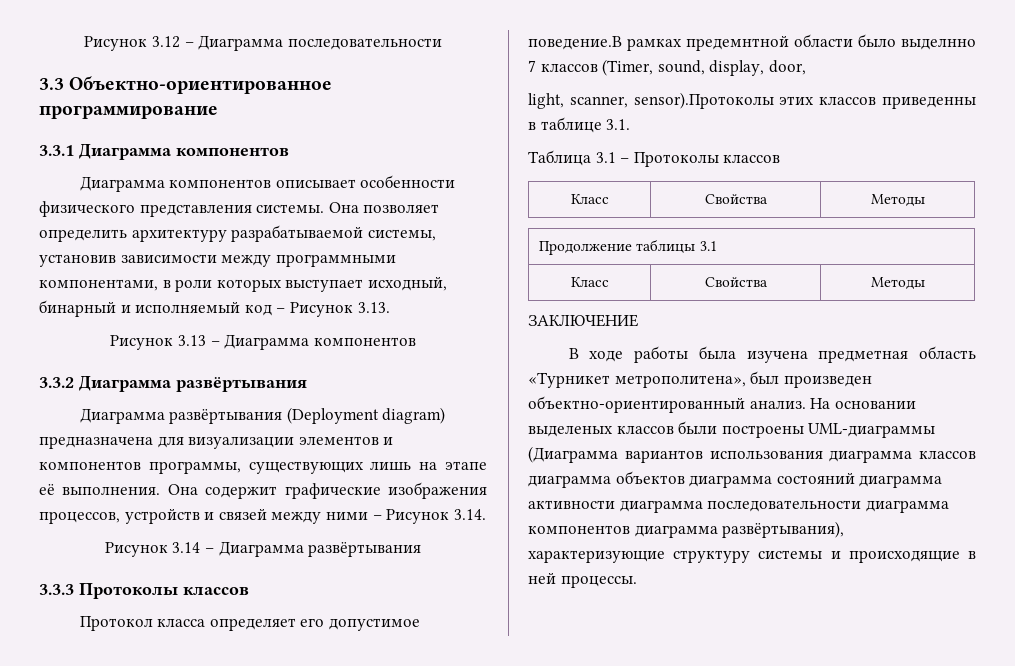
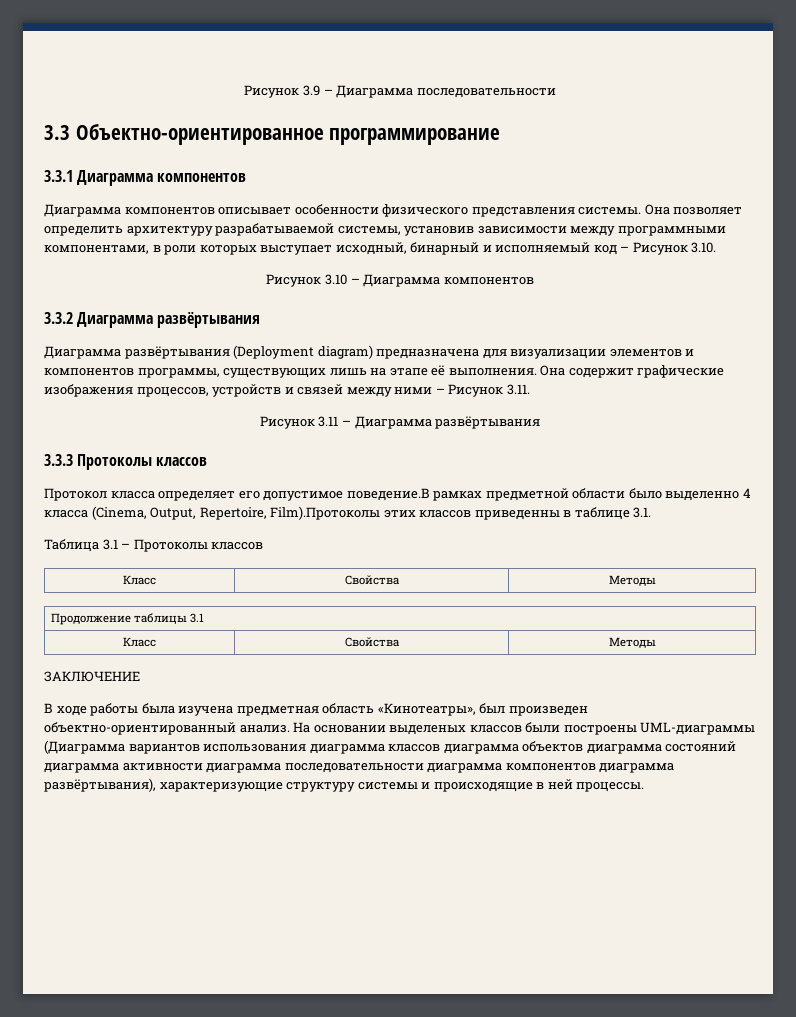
- Рисунок 3.12 – Диаграмма последовательности
+ Рисунок 3.9 – Диаграмма последовательности
- Она позволяет определить архитектуру разрабатываемой системы, установив зависимости между программными компонентами, в роли которых выступает исходный, бинарный и исполняемый код – Рисунок 3.13.
- Рисунок 3.13 – Диаграмма компонентов
+ Она позволяет определить архитектуру разрабатываемой системы, установив зависимости между программными компонентами, в роли которых выступает исходный, бинарный и исполняемый код – Рисунок 3.10.
+ Рисунок 3.10 – Диаграмма компонентов
- Она содержит графические изображения процессов, устройств и связей между ними – Рисунок 3.14.
- Рисунок 3.14 – Диаграмма развёртывания
+ Она содержит графические изображения процессов, устройств и связей между ними – Рисунок 3.11.
+ Рисунок 3.11 – Диаграмма развёртывания
- Протокол класса определяет его допустимое поведение.В рамках предемнтной области было выделнно 7 классов (Timer, sound, display, door,
- light, scanner, sensor).Протоколы этих классов приведенны в таблице 3.1.
+ Протокол класса определяет его допустимое поведение.В рамках предметной области было выделенно 4 класса (Cinema, Output, Repertoire, Film).Протоколы этих классов приведенны в таблице 3.1.
- В ходе работы была изучена предметная область «Турникет метрополитена», был произведен объектно-ориентированный анализ.
+ В ходе работы была изучена предметная область «Кинотеатры», был произведен объектно-ориентированный анализ.

